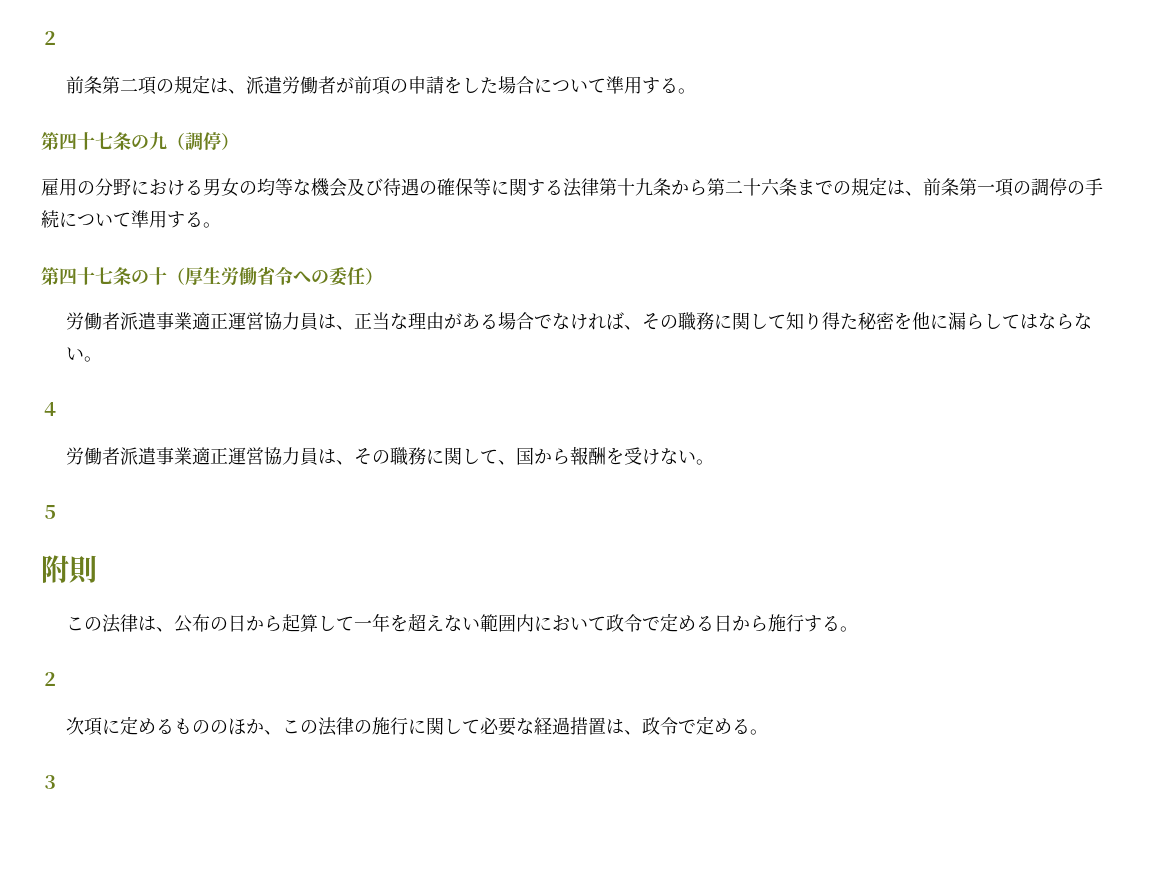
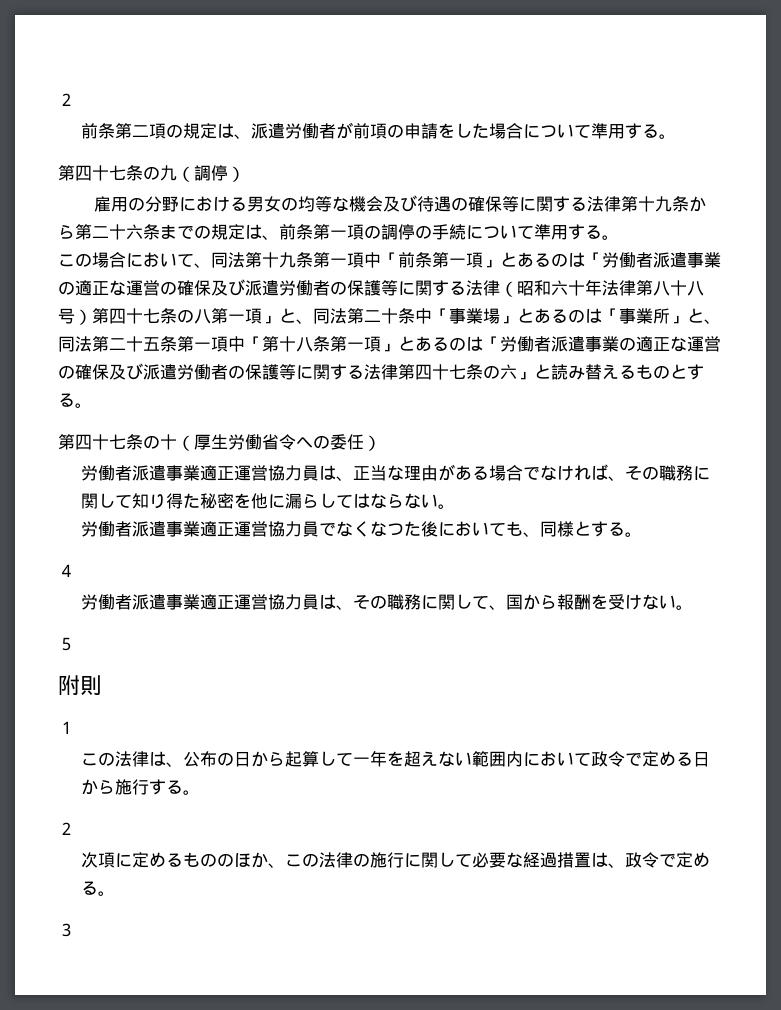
+ この場合において、同法第十九条第一項中「前条第一項」とあるのは「労働者派遣事業の適正な運営の確保及び派遣労働者の保護等に関する法律（昭和六十年法律第八十八号）第四十七条の八第一項」と、同法第二十条中「事業場」とあるのは「事業所」と、同法第二十五条第一項中「第十八条第一項」とあるのは「労働者派遣事業の適正な運営の確保及び派遣労働者の保護等に関する法律第四十七条の六」と読み替えるものとする。
+ 労働者派遣事業適正運営協力員でなくなつた後においても、同様とする。
+ １

